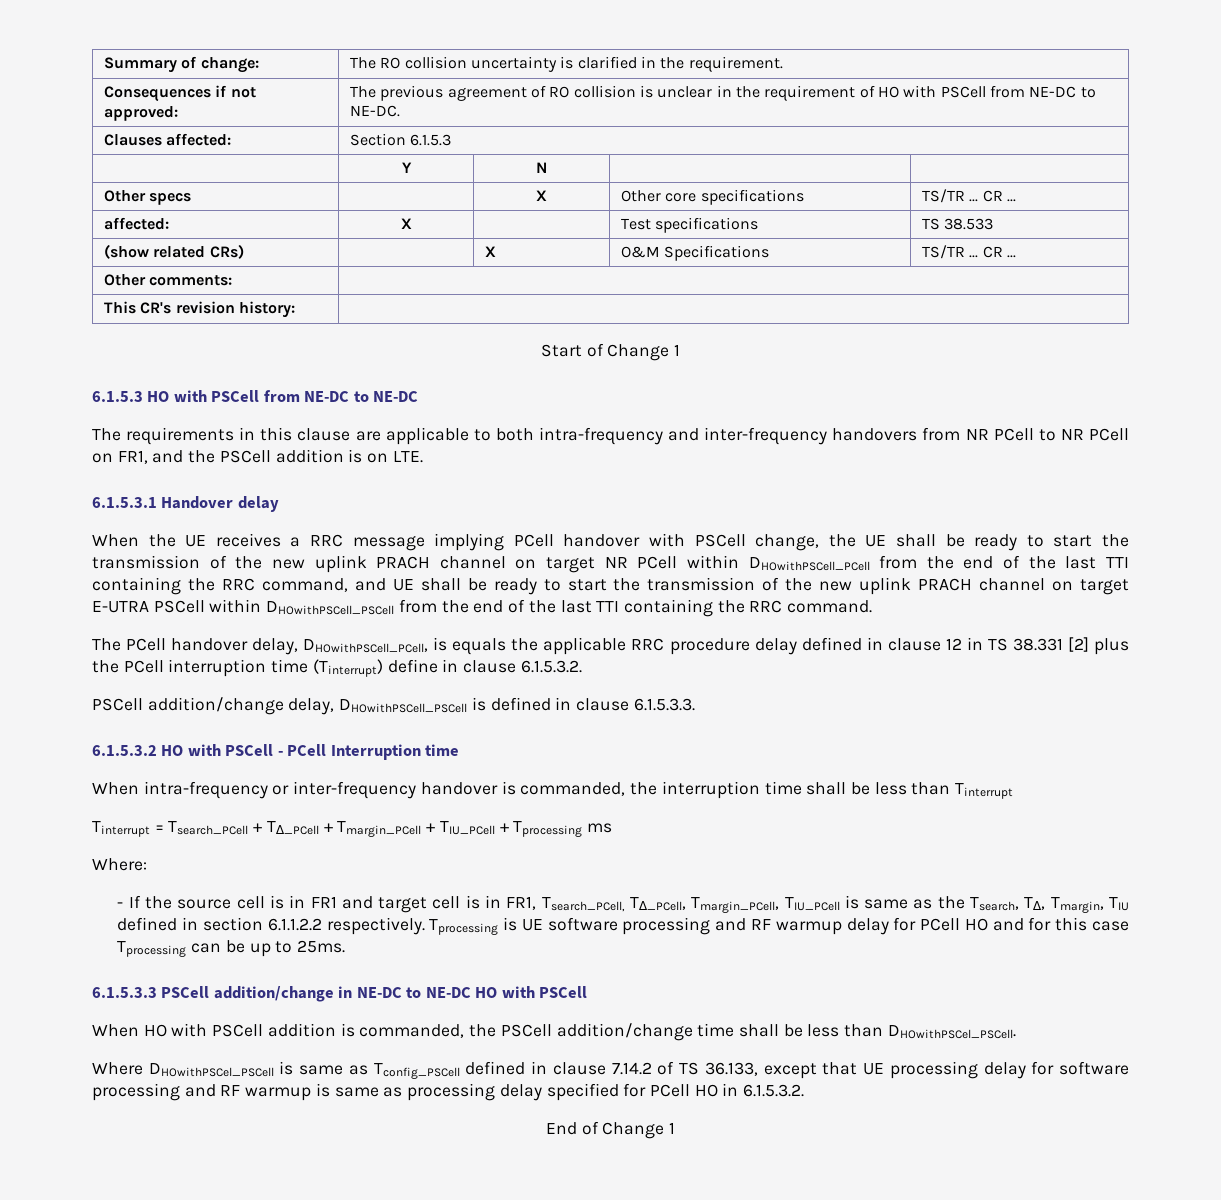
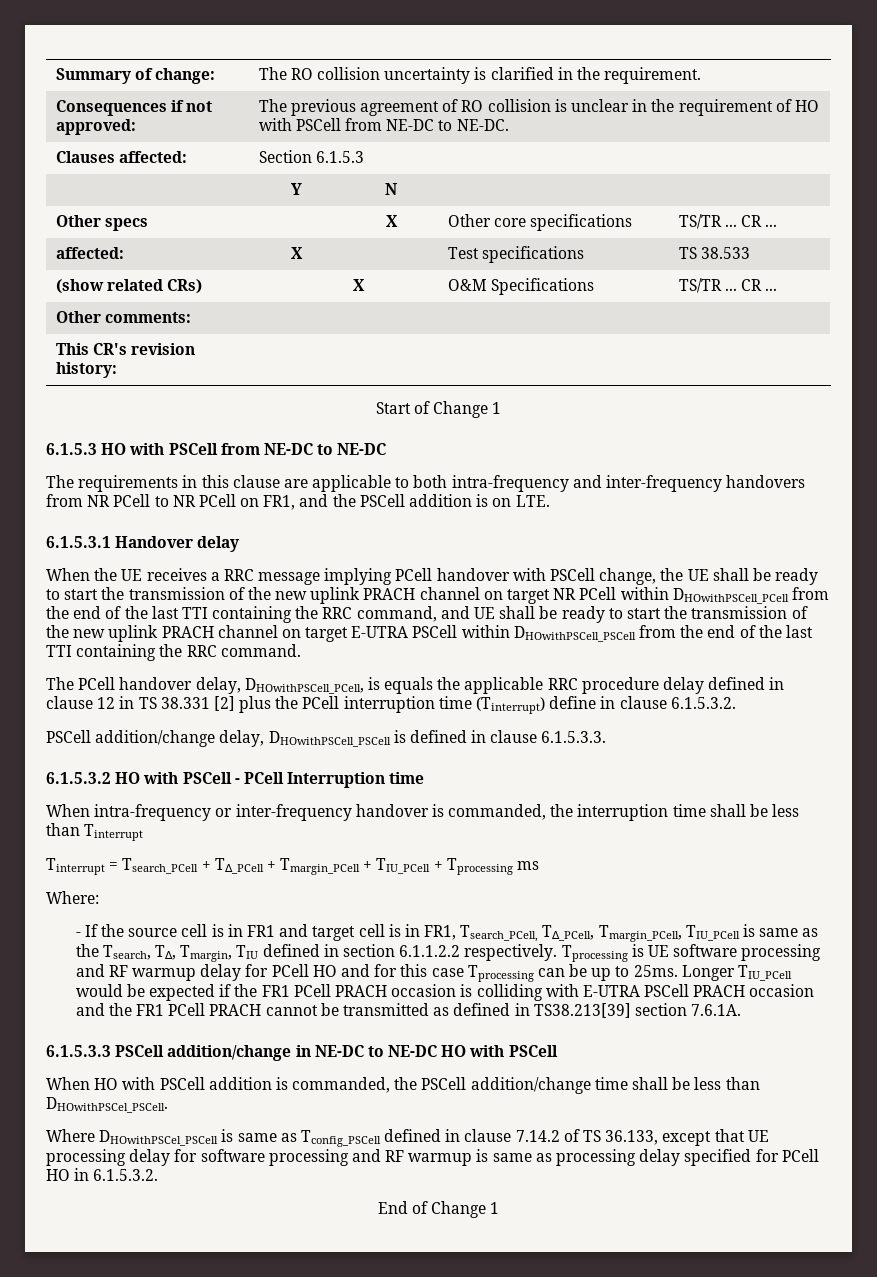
+ Longer TIU_PCell would be expected if the FR1 PCell PRACH occasion is colliding with E-UTRA PSCell PRACH occasion and the FR1 PCell PRACH cannot be transmitted as defined in TS38.213[39] section 7.6.1A.

